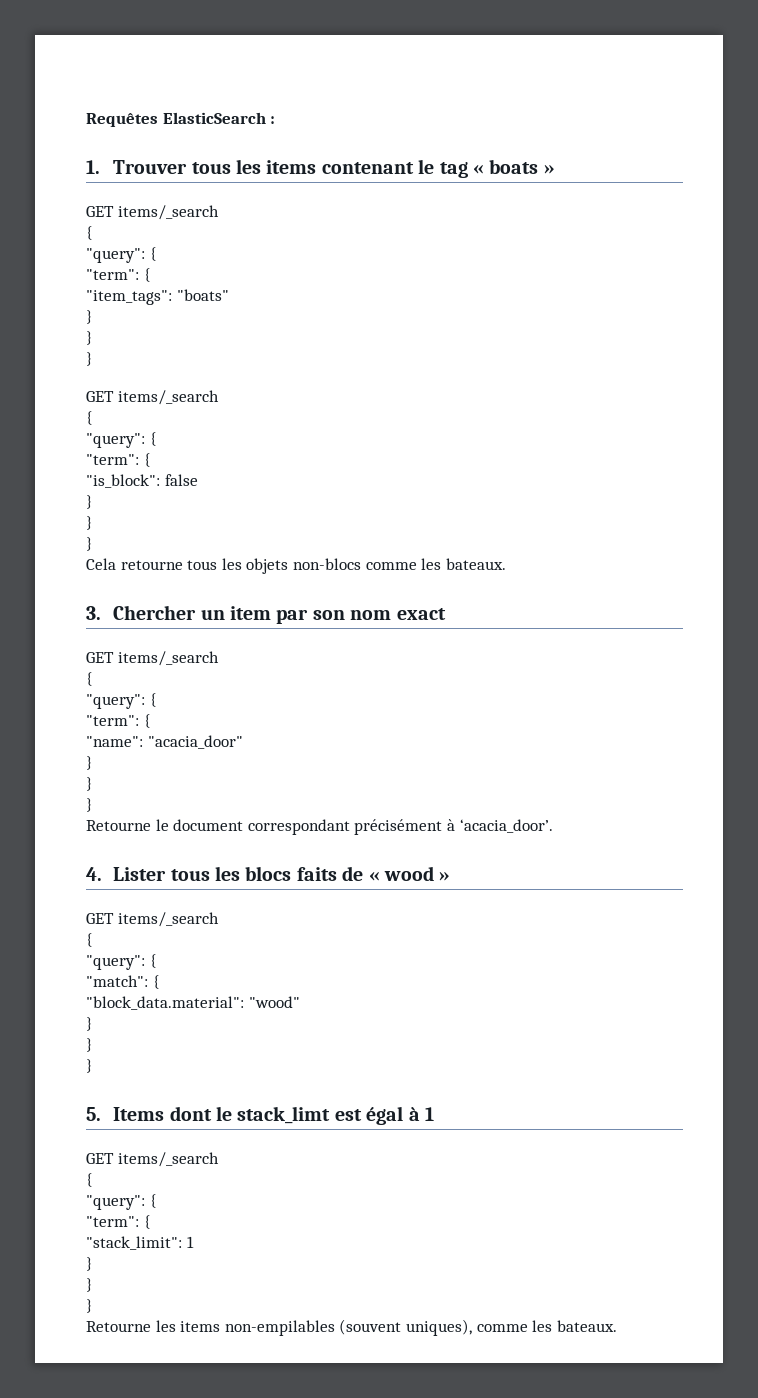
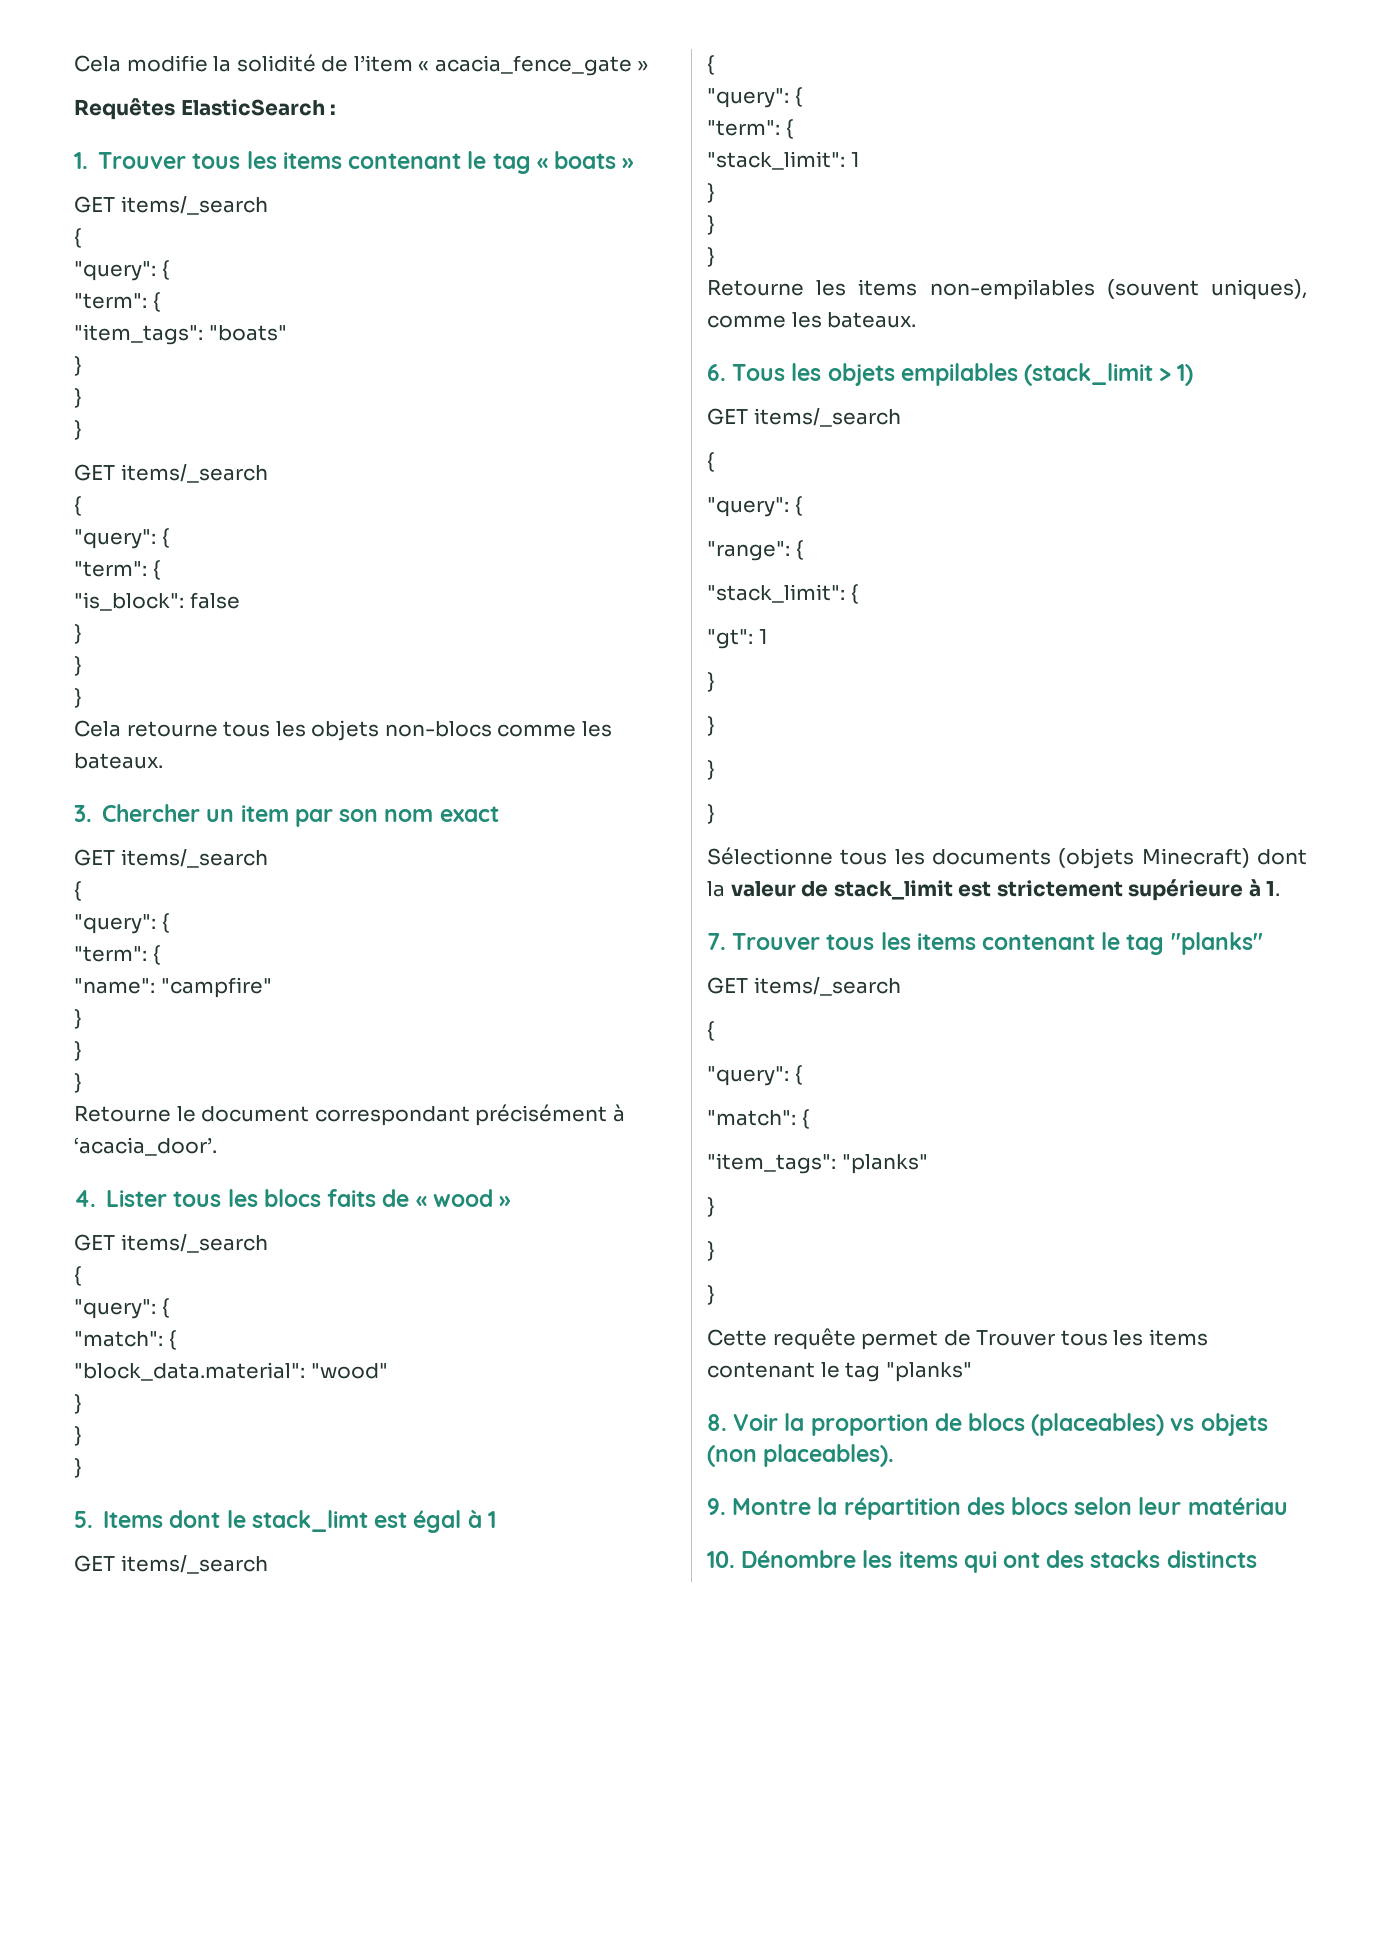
+ Cela modifie la solidité de l’item « acacia_fence_gate »
- "name": "acacia_door"
+ "name": "campfire"
+ 6. Tous les objets empilables (stack_limit > 1)
+ GET items/_search
+ {
+ "query": {
+ "range": {
+ "stack_limit": {
+ "gt": 1
+ }
+ }
+ }
+ }
+ Sélectionne tous les documents (objets Minecraft) dont la valeur de stack_limit est strictement supérieure à 1.
+ 7. Trouver tous les items contenant le tag "planks"
+ GET items/_search
+ {
+ "query": {
+ "match": {
+ "item_tags": "planks"
+ }
+ }
+ }
+ Cette requête permet de Trouver tous les items contenant le tag "planks"
+ 8. Voir la proportion de blocs (placeables) vs objets (non placeables).
+ 9. Montre la répartition des blocs selon leur matériau
+ 10. Dénombre les items qui ont des stacks distincts

